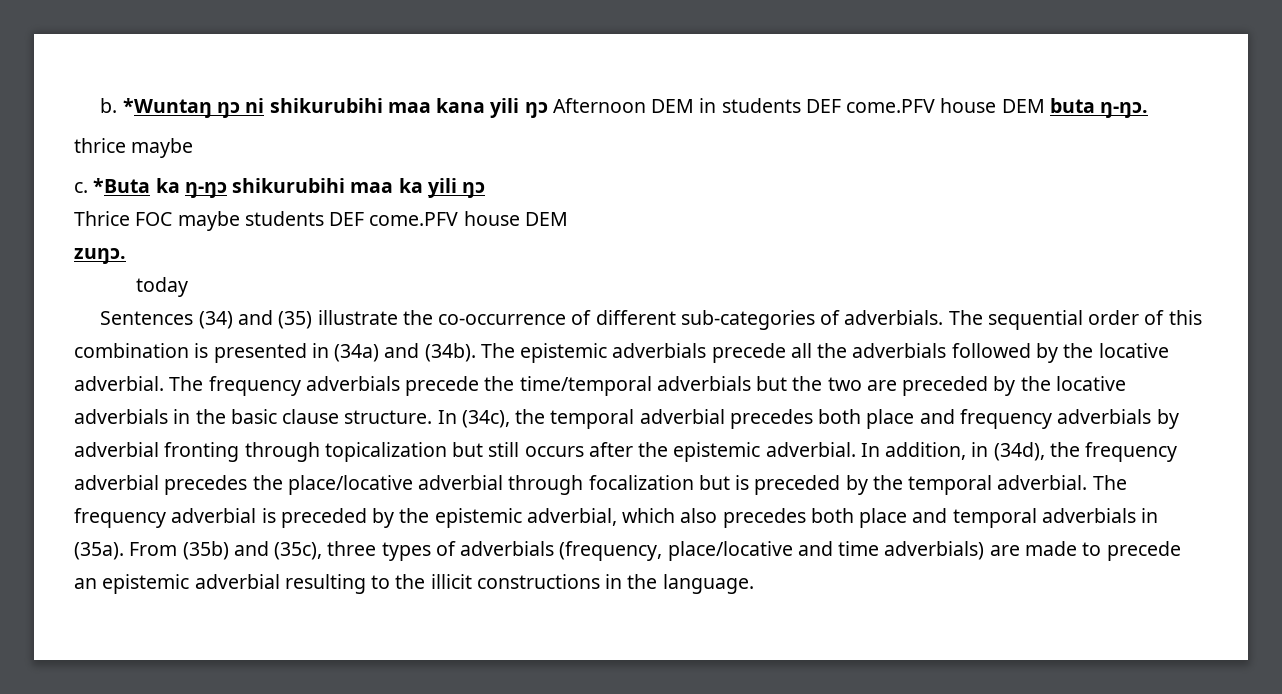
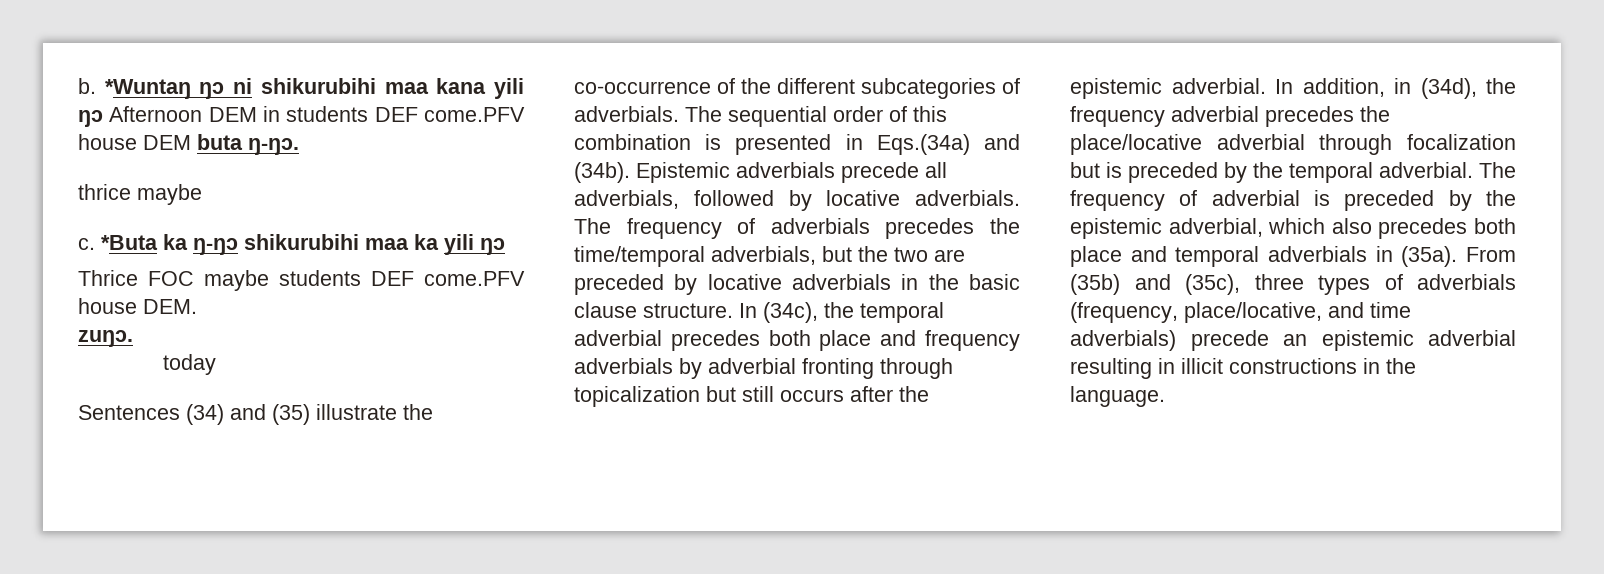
- Thrice FOC maybe students DEF come.PFV house DEM
+ Thrice FOC maybe students DEF come.PFV house DEM.
- Sentences (34) and (35) illustrate the co-occurrence of different sub-categories of adverbials.
+ Sentences (34) and (35) illustrate the co-occurrence of the different subcategories of adverbials.
- The sequential order of this combination is presented in (34a) and (34b).
+ The sequential order of this combination is presented in Eqs.(34a) and (34b).
- The epistemic adverbials precede all the adverbials followed by the locative adverbial. The frequency adverbials precede the time/temporal adverbials but the two are preceded by the locative adverbials in the basic clause structure.
+ Epistemic adverbials precede all adverbials, followed by locative adverbials. The frequency of adverbials precedes the time/temporal adverbials, but the two are preceded by locative adverbials in the basic clause structure.
- The frequency adverbial is preceded by the epistemic adverbial, which also precedes both place and temporal adverbials in (35a).
+ The frequency of adverbial is preceded by the epistemic adverbial, which also precedes both place and temporal adverbials in (35a).
- From (35b) and (35c), three types of adverbials (frequency, place/locative and time adverbials) are made to precede an epistemic adverbial resulting to the illicit constructions in the language.
+ From (35b) and (35c), three types of adverbials (frequency, place/locative, and time adverbials) precede an epistemic adverbial resulting in illicit constructions in the language.

